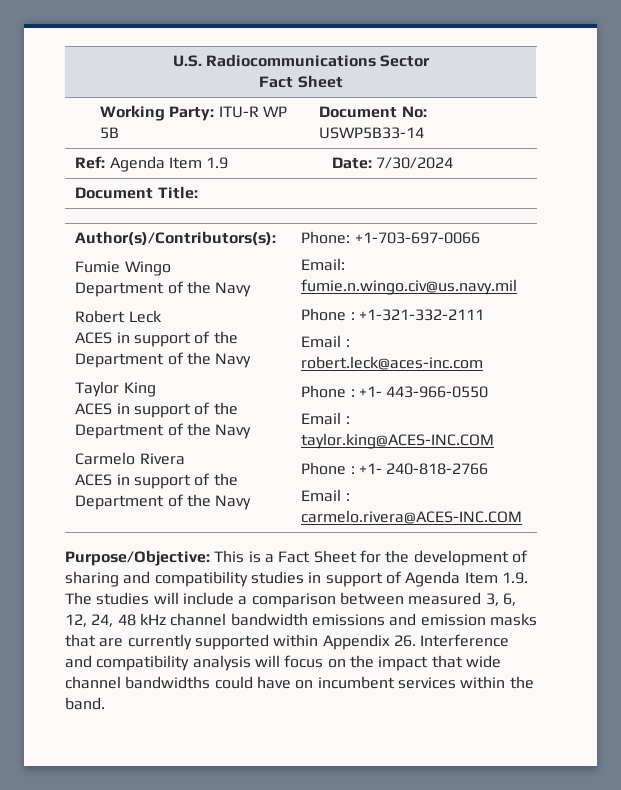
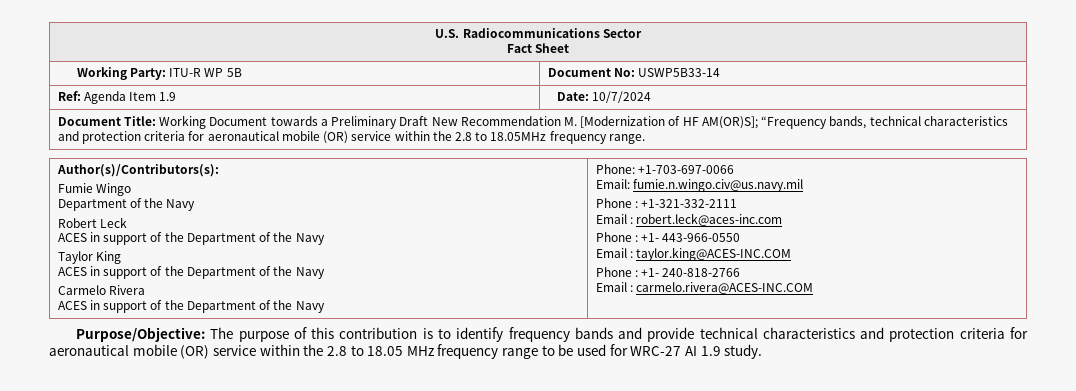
- Ref: Agenda Item 1.9 | Date: 7/30/2024
+ Ref: Agenda Item 1.9 | Date: 10/7/2024
- Document Title:
+ Document Title: Working Document towards a Preliminary Draft New Recommendation M. [Modernization of HF AM(OR)S]; “Frequency bands, technical characteristics and protection criteria for aeronautical mobile (OR) service within the 2.8 to 18.05MHz frequency range.
- Purpose/Objective: This is a Fact Sheet for the development of sharing and compatibility studies in support of Agenda Item 1.9. The studies will include a comparison between measured 3, 6, 12, 24, 48 kHz channel bandwidth emissions and emission masks that are currently supported within Appendix 26. Interference and compatibility analysis will focus on the impact that wide channel bandwidths could have on incumbent services within the band.
+ Purpose/Objective: The purpose of this contribution is to identify frequency bands and provide technical characteristics and protection criteria for aeronautical mobile (OR) service within the 2.8 to 18.05 MHz frequency range to be used for WRC-27 AI 1.9 study.

